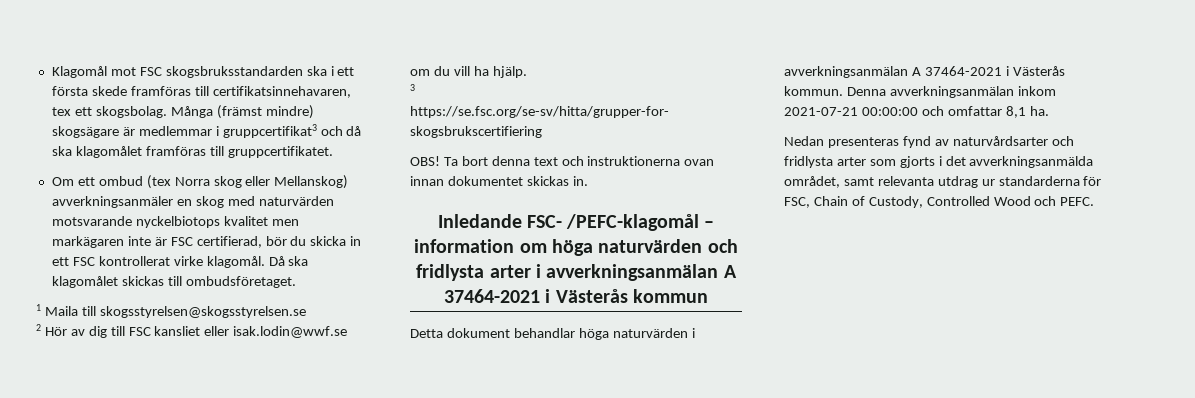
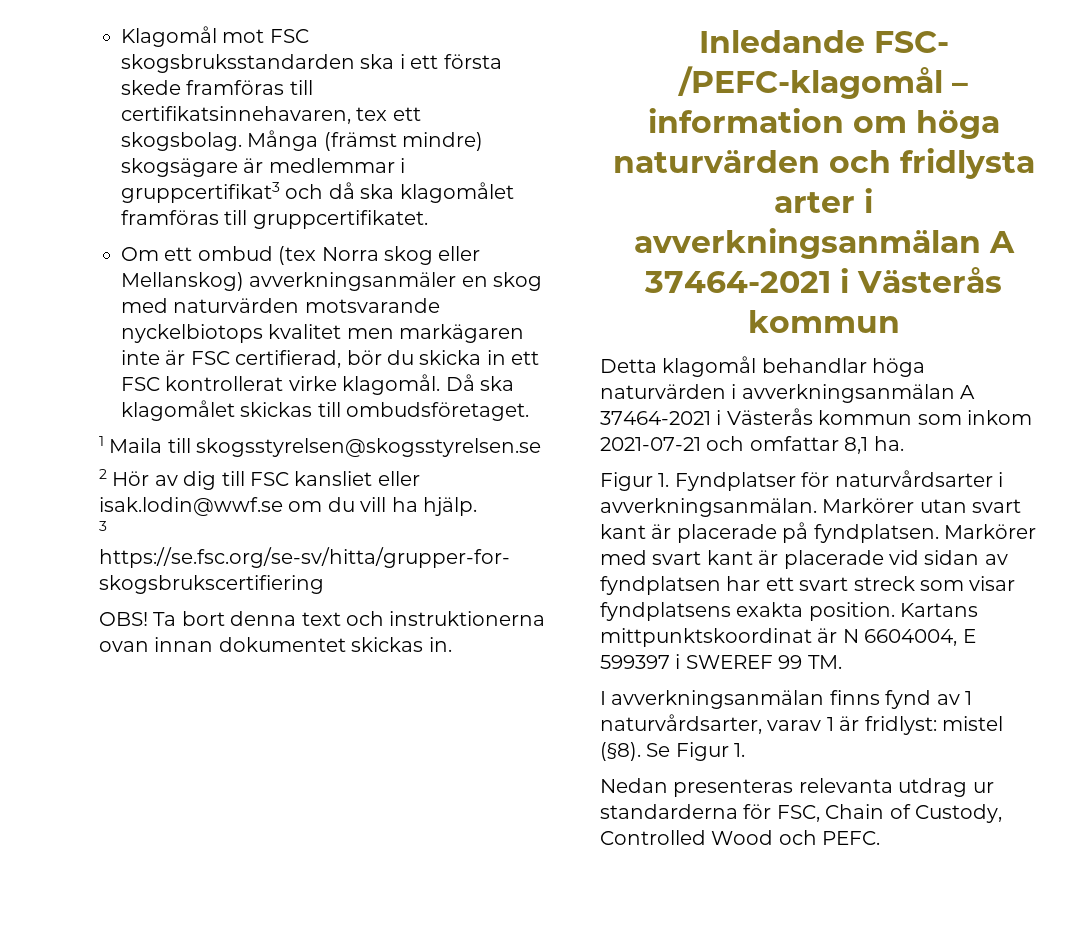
- Detta dokument behandlar höga naturvärden i avverkningsanmälan A 37464-2021 i Västerås kommun. Denna avverkningsanmälan inkom 2021-07-21 00:00:00 och omfattar 8,1 ha.
+ Detta klagomål behandlar höga naturvärden i avverkningsanmälan A 37464-2021 i Västerås kommun som inkom 2021-07-21 och omfattar 8,1 ha.
- Nedan presenteras fynd av naturvårdsarter och fridlysta arter som gjorts i det avverkningsanmälda området, samt relevanta utdrag ur standarderna för FSC, Chain of Custody, Controlled Wood och PEFC.
+ Figur 1. Fyndplatser för naturvårdsarter i avverkningsanmälan. Markörer utan svart kant är placerade på fyndplatsen. Markörer med svart kant är placerade vid sidan av fyndplatsen har ett svart streck som visar fyndplatsens exakta position. Kartans mittpunktskoordinat är N 6604004, E 599397 i SWEREF 99 TM.
+ I avverkningsanmälan finns fynd av 1 naturvårdsarter, varav 1 är fridlyst: mistel (§8). Se Figur 1.
+ Nedan presenteras relevanta utdrag ur standarderna för FSC, Chain of Custody, Controlled Wood och PEFC.

